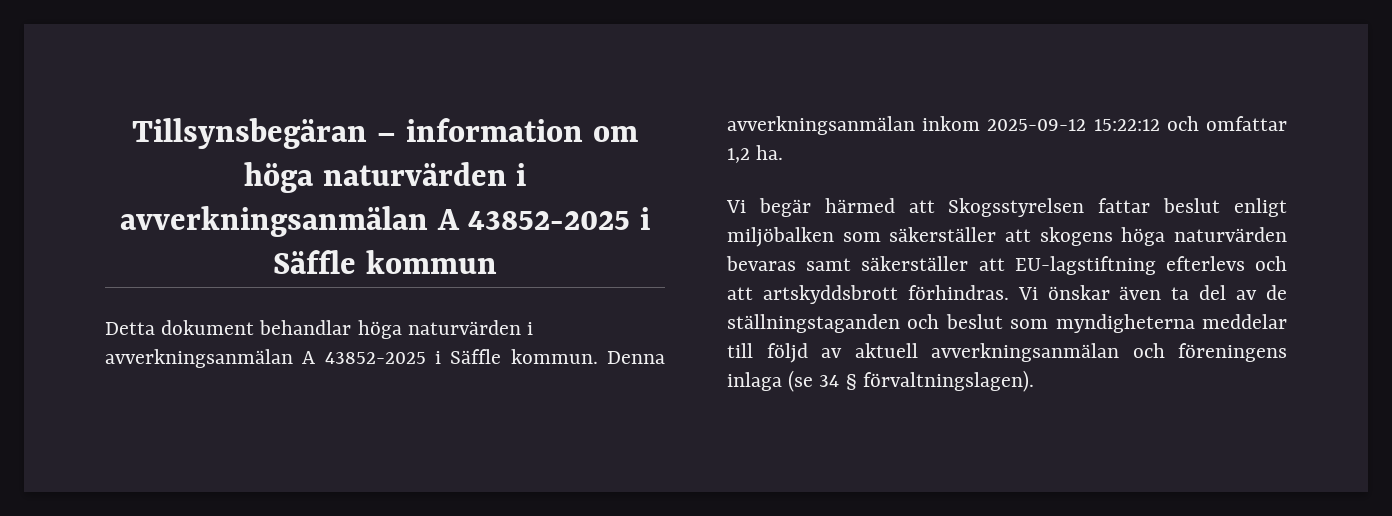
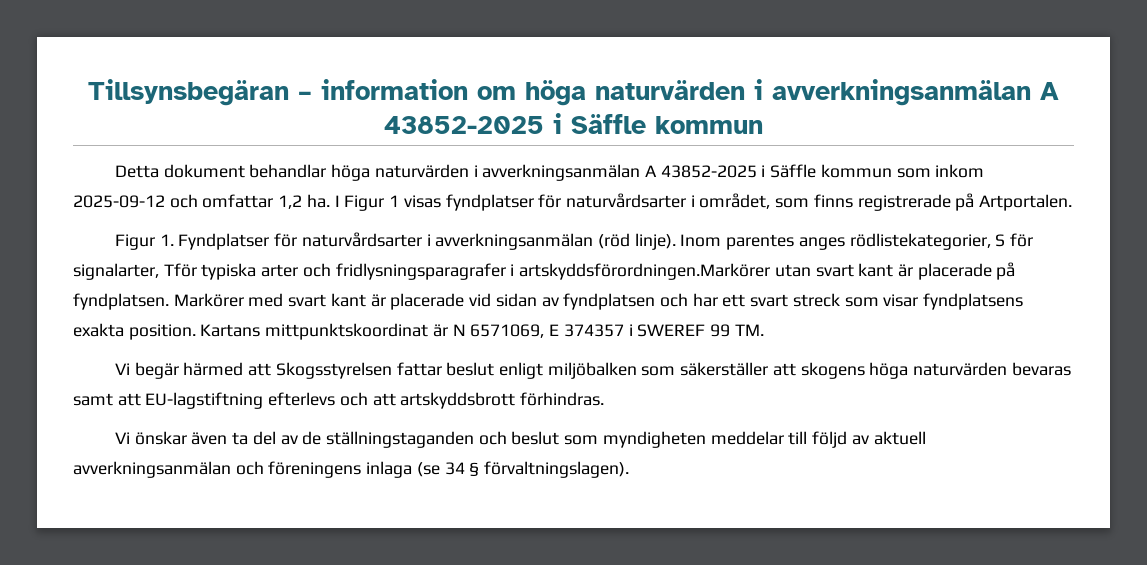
- Detta dokument behandlar höga naturvärden i avverkningsanmälan A 43852-2025 i Säffle kommun. Denna avverkningsanmälan inkom 2025-09-12 15:22:12 och omfattar 1,2 ha.
+ Detta dokument behandlar höga naturvärden i avverkningsanmälan A 43852-2025 i Säffle kommun som inkom 2025-09-12 och omfattar 1,2 ha. I Figur 1 visas fyndplatser för naturvårdsarter i området, som finns registrerade på Artportalen.
+ Figur 1. Fyndplatser för naturvårdsarter i avverkningsanmälan (röd linje). Inom parentes anges rödlistekategorier, S för signalarter, Tför typiska arter och fridlysningsparagrafer i artskyddsförordningen.Markörer utan svart kant är placerade på fyndplatsen. Markörer med svart kant är placerade vid sidan av fyndplatsen och har ett svart streck som visar fyndplatsens exakta position. Kartans mittpunktskoordinat är N 6571069, E 374357 i SWEREF 99 TM.
- Vi begär härmed att Skogsstyrelsen fattar beslut enligt miljöbalken som säkerställer att skogens höga naturvärden bevaras samt säkerställer att EU-lagstiftning efterlevs och att artskyddsbrott förhindras. Vi önskar även ta del av de ställningstaganden och beslut som myndigheterna meddelar till följd av aktuell avverkningsanmälan och föreningens inlaga (se 34 § förvaltningslagen).
+ Vi begär härmed att Skogsstyrelsen fattar beslut enligt miljöbalken som säkerställer att skogens höga naturvärden bevaras samt att EU-lagstiftning efterlevs och att artskyddsbrott förhindras.
+ Vi önskar även ta del av de ställningstaganden och beslut som myndigheten meddelar till följd av aktuell avverkningsanmälan och föreningens inlaga (se 34 § förvaltningslagen).

